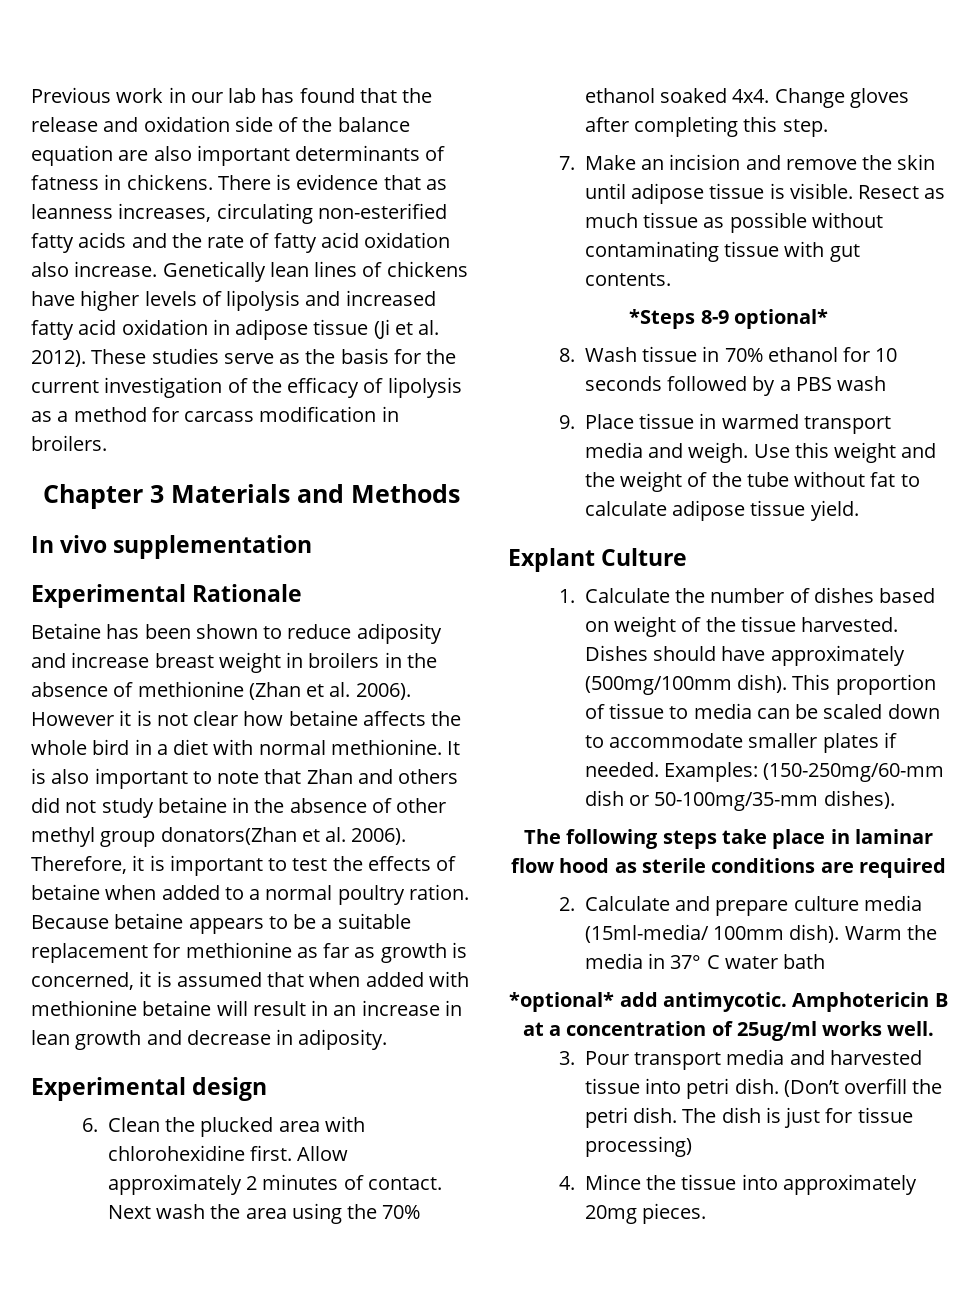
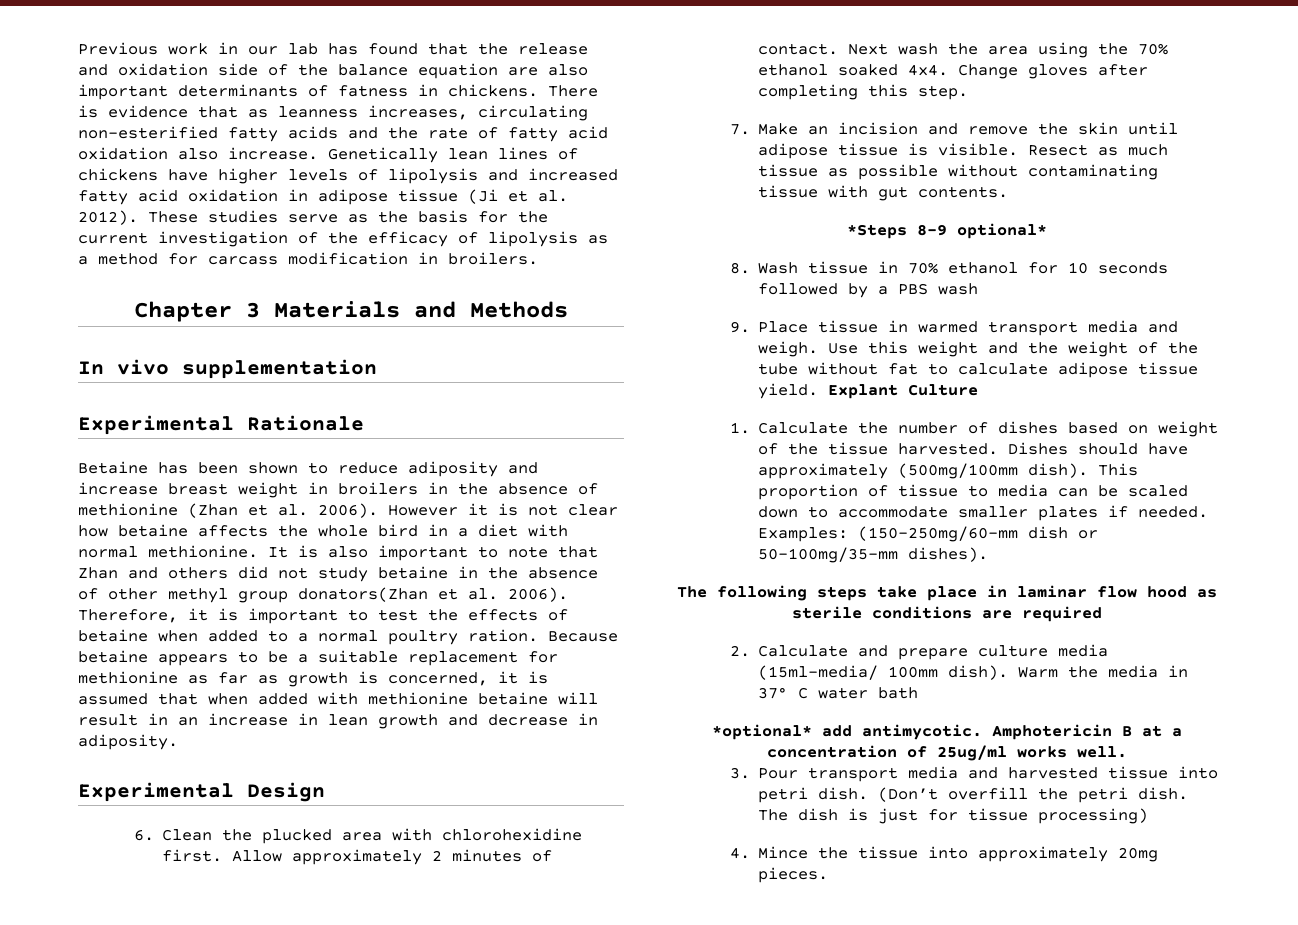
- Experimental design
+ Experimental Design
- Use this weight and the weight of the tube without fat to calculate adipose tissue yield.
- Explant Culture
+ Use this weight and the weight of the tube without fat to calculate adipose tissue yield. Explant Culture

